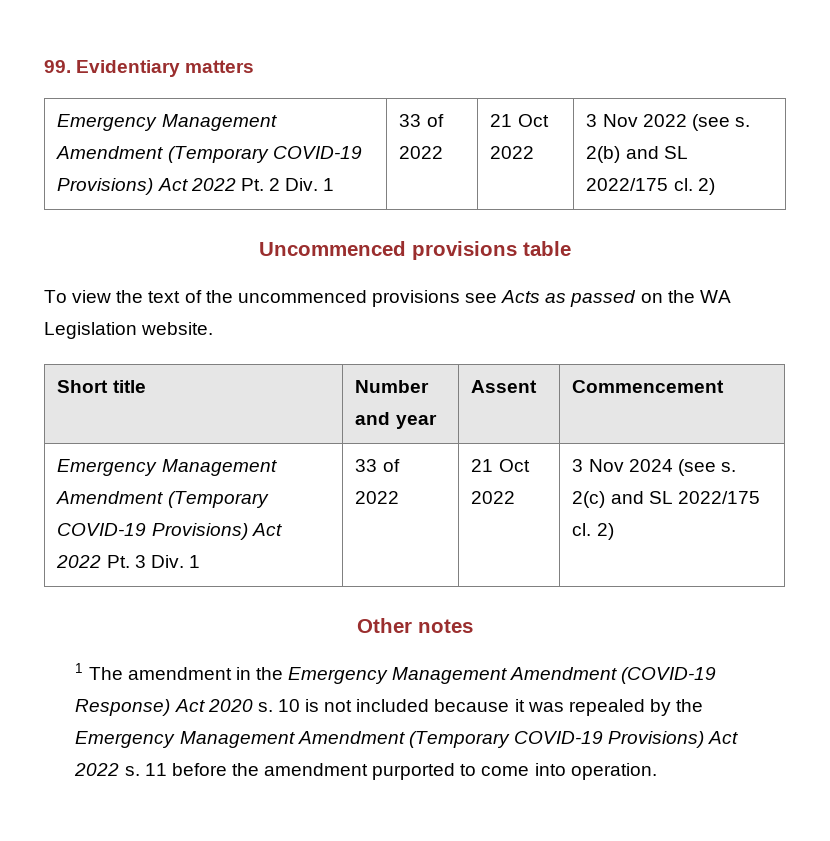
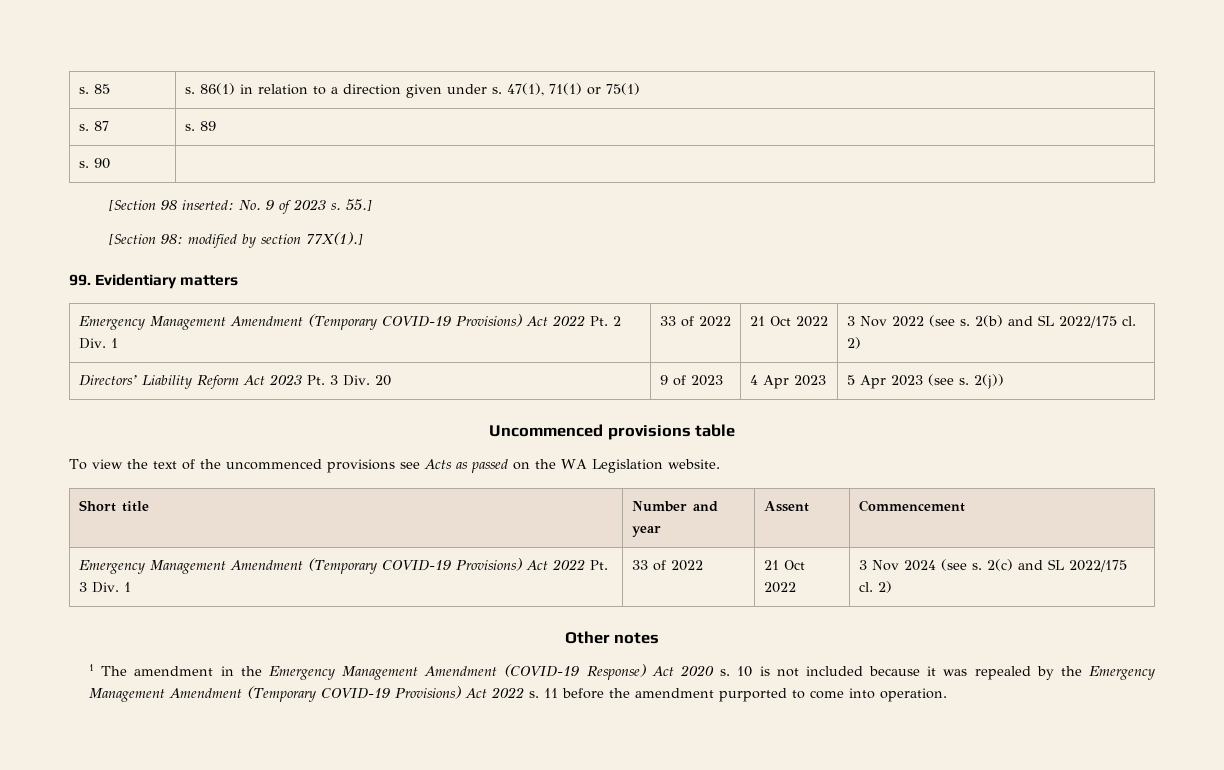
+ s. 85 | s. 86(1) in relation to a direction given under s. 47(1), 71(1) or 75(1)
+ s. 87 | s. 89
+ s. 90 |
+ [Section 98 inserted: No. 9 of 2023 s. 55.]
+ [Section 98: modified by section 77X(1).]
+ Directors’ Liability Reform Act 2023 Pt. 3 Div. 20 | 9 of 2023 | 4 Apr 2023 | 5 Apr 2023 (see s. 2(j))

